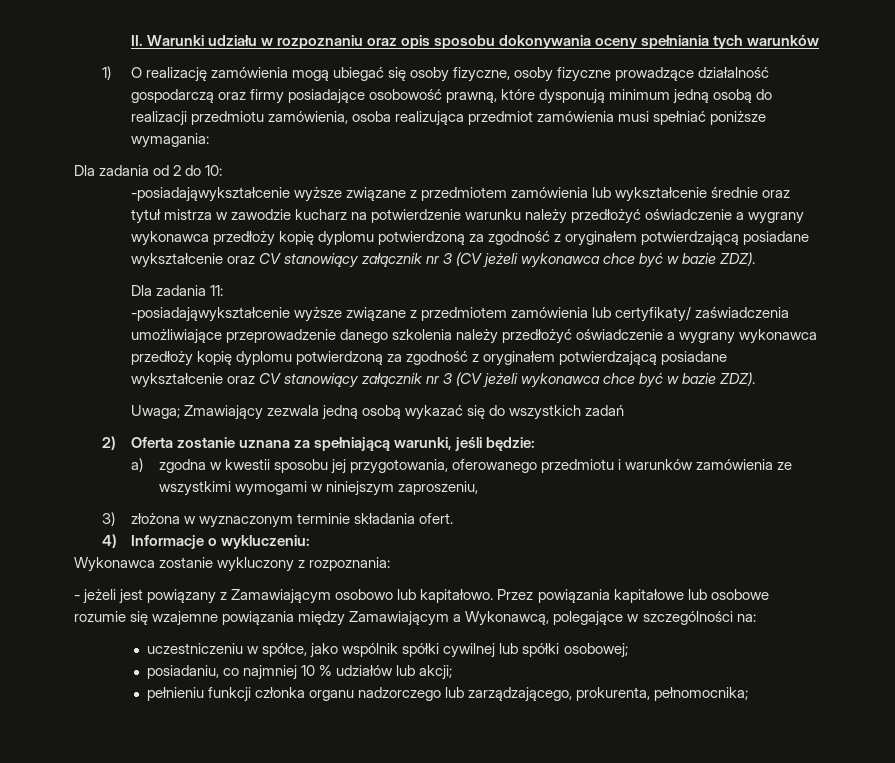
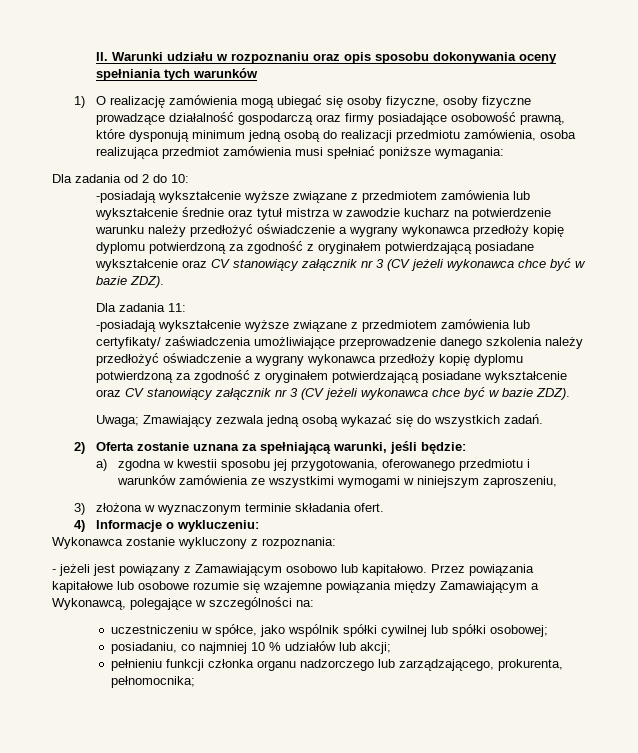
- -posiadająwykształcenie wyższe związane z przedmiotem zamówienia lub wykształcenie średnie oraz tytuł mistrza w zawodzie kucharz na potwierdzenie warunku należy przedłożyć oświadczenie a wygrany wykonawca przedłoży kopię dyplomu potwierdzoną za zgodność z oryginałem potwierdzającą posiadane wykształcenie oraz CV stanowiący załącznik nr 3 (CV jeżeli wykonawca chce być w bazie ZDZ).
+ -posiadają wykształcenie wyższe związane z przedmiotem zamówienia lub wykształcenie średnie oraz tytuł mistrza w zawodzie kucharz na potwierdzenie warunku należy przedłożyć oświadczenie a wygrany wykonawca przedłoży kopię dyplomu potwierdzoną za zgodność z oryginałem potwierdzającą posiadane wykształcenie oraz CV stanowiący załącznik nr 3 (CV jeżeli wykonawca chce być w bazie ZDZ).
- -posiadająwykształcenie wyższe związane z przedmiotem zamówienia lub certyfikaty/ zaświadczenia umożliwiające przeprowadzenie danego szkolenia należy przedłożyć oświadczenie a wygrany wykonawca przedłoży kopię dyplomu potwierdzoną za zgodność z oryginałem potwierdzającą posiadane wykształcenie oraz CV stanowiący załącznik nr 3 (CV jeżeli wykonawca chce być w bazie ZDZ).
+ -posiadają wykształcenie wyższe związane z przedmiotem zamówienia lub certyfikaty/ zaświadczenia umożliwiające przeprowadzenie danego szkolenia należy przedłożyć oświadczenie a wygrany wykonawca przedłoży kopię dyplomu potwierdzoną za zgodność z oryginałem potwierdzającą posiadane wykształcenie oraz CV stanowiący załącznik nr 3 (CV jeżeli wykonawca chce być w bazie ZDZ).
- Uwaga; Zmawiający zezwala jedną osobą wykazać się do wszystkich zadań
+ Uwaga; Zmawiający zezwala jedną osobą wykazać się do wszystkich zadań.

